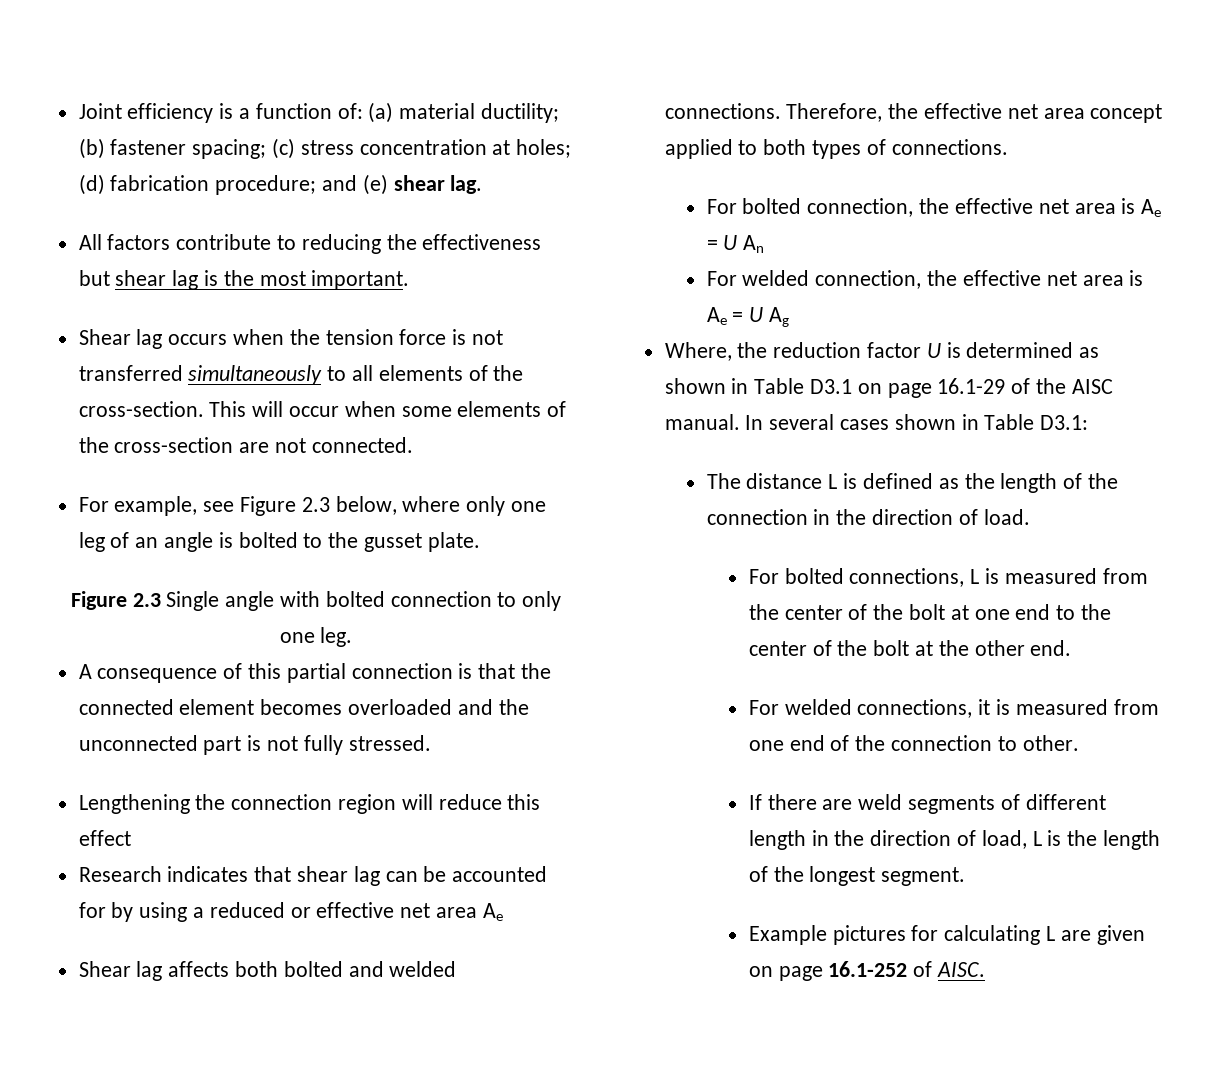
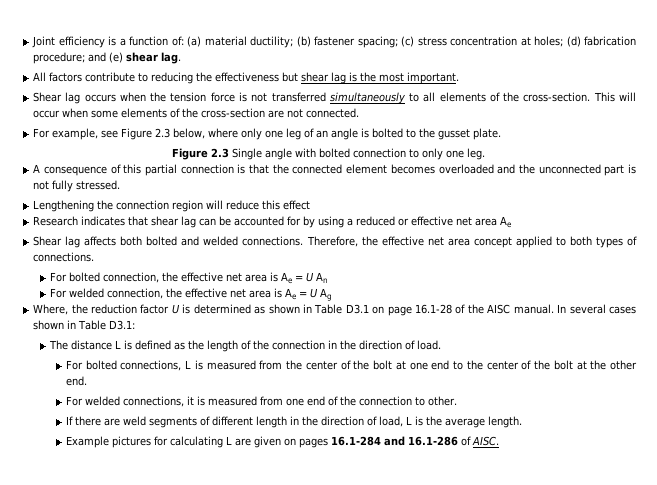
- Where, the reduction factor U is determined as shown in Table D3.1 on page 16.1-29 of the AISC manual.
+ Where, the reduction factor U is determined as shown in Table D3.1 on page 16.1-28 of the AISC manual.
- If there are weld segments of different length in the direction of load, L is the length of the longest segment.
+ If there are weld segments of different length in the direction of load, L is the average length.
- Example pictures for calculating L are given on page 16.1-252 of AISC.
+ Example pictures for calculating L are given on pages 16.1-284 and 16.1-286 of AISC.

